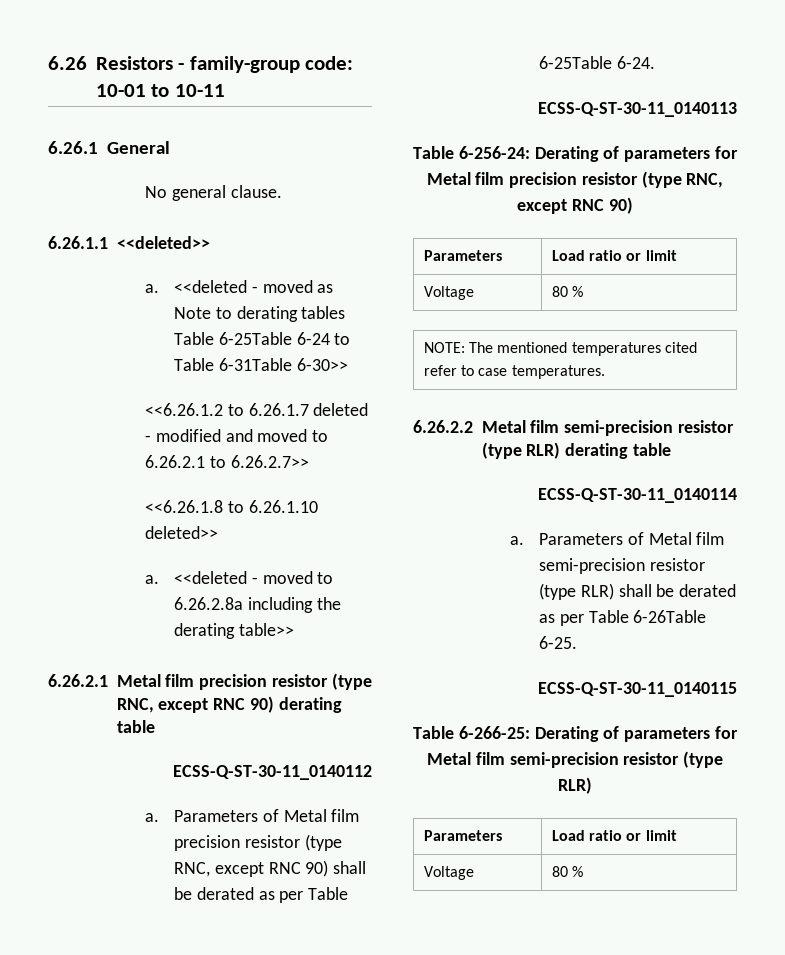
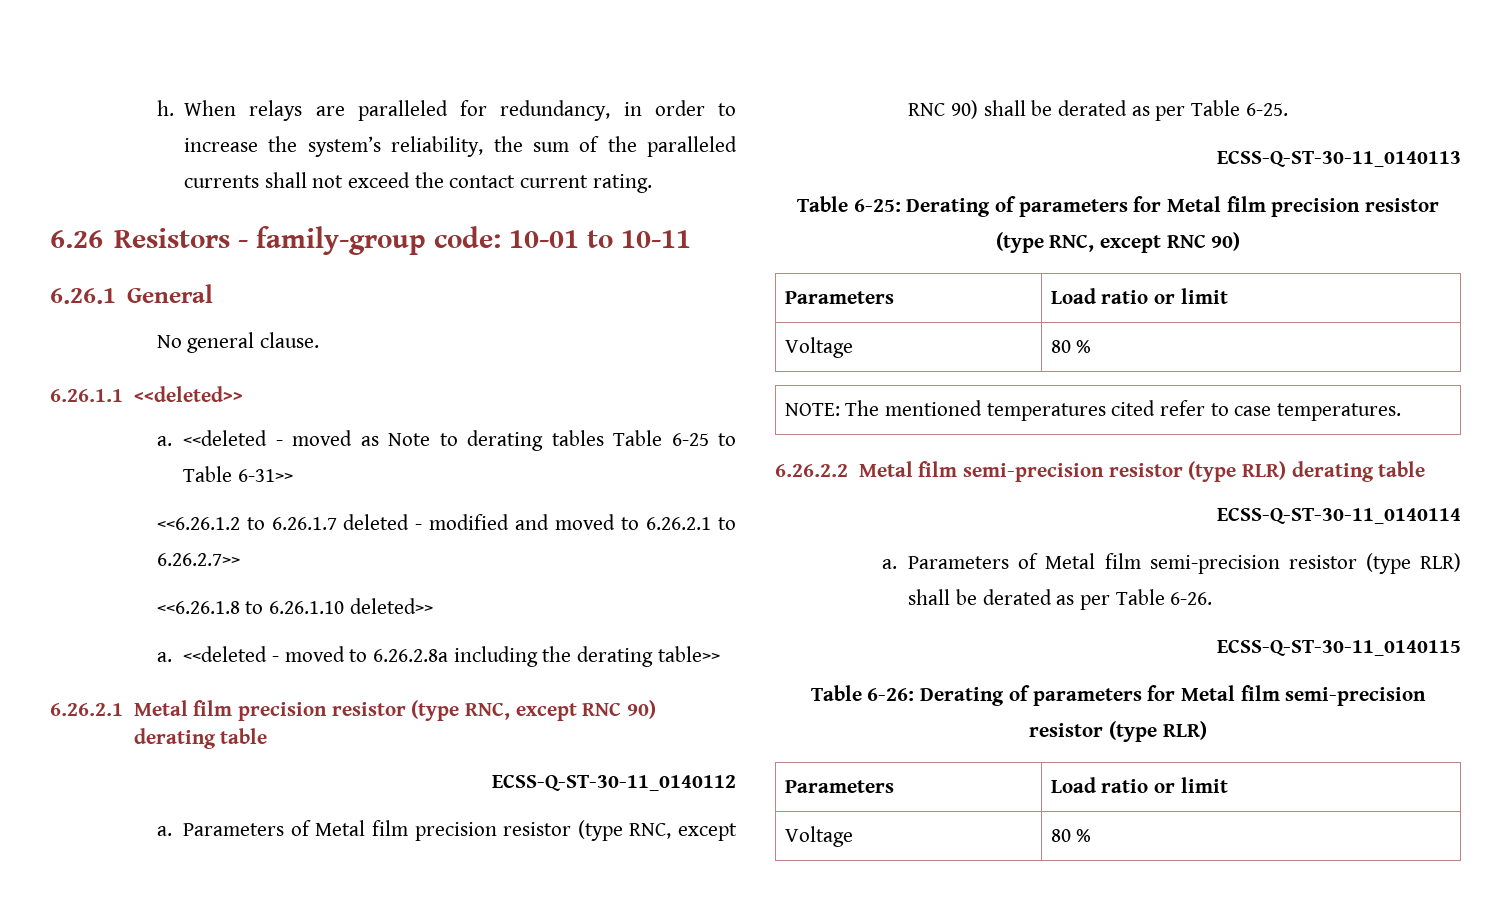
+ h. When relays are paralleled for redundancy, in order to increase the system’s reliability, the sum of the paralleled currents shall not exceed the contact current rating.
- <<deleted - moved as Note to derating tables Table 6-25Table 6-24 to Table 6-31Table 6-30>>
+ <<deleted - moved as Note to derating tables Table 6-25 to Table 6-31>>
- Parameters of Metal film precision resistor (type RNC, except RNC 90) shall be derated as per Table 6-25Table 6-24.
+ Parameters of Metal film precision resistor (type RNC, except RNC 90) shall be derated as per Table 6-25.
- Table 6-256-24: Derating of parameters for Metal film precision resistor (type RNC, except RNC 90)
+ Table 6-25: Derating of parameters for Metal film precision resistor (type RNC, except RNC 90)
- Parameters of Metal film semi-precision resistor (type RLR) shall be derated as per Table 6-26Table 6-25.
+ Parameters of Metal film semi-precision resistor (type RLR) shall be derated as per Table 6-26.
- Table 6-266-25: Derating of parameters for Metal film semi-precision resistor (type RLR)
+ Table 6-26: Derating of parameters for Metal film semi-precision resistor (type RLR)

